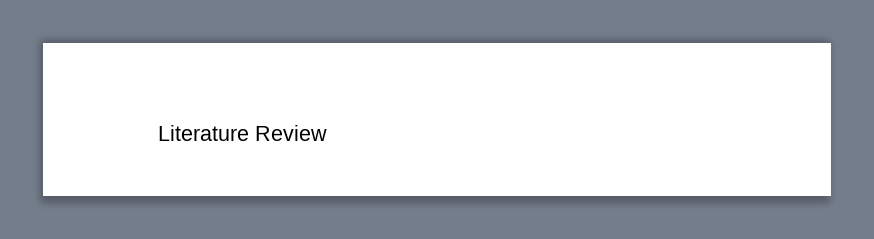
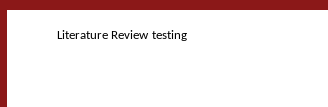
- Literature Review
+ Literature Review testing

